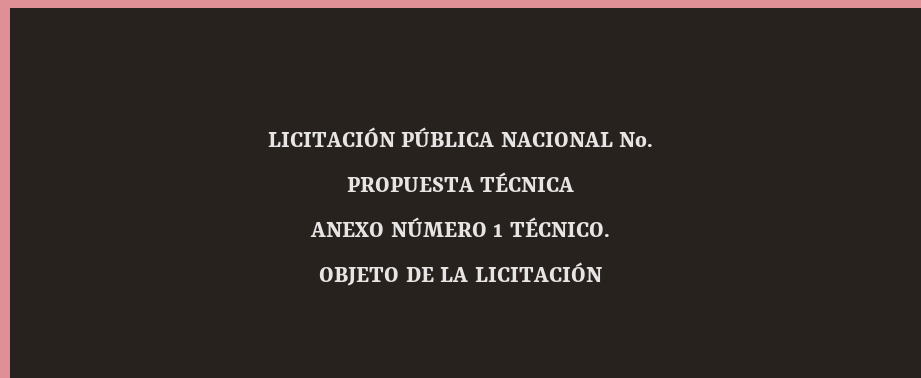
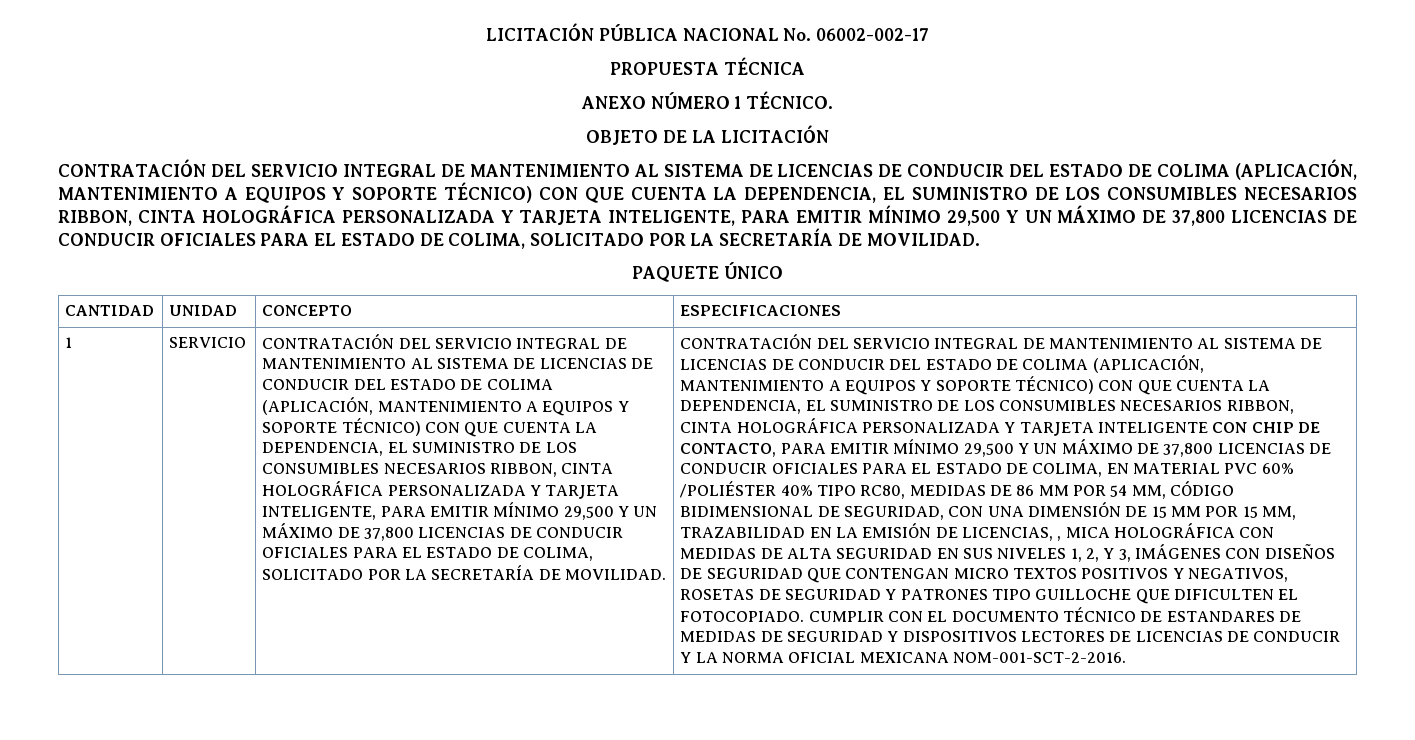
- LICITACIÓN PÚBLICA NACIONAL No.
+ LICITACIÓN PÚBLICA NACIONAL No. 06002-002-17
  OBJETO DE LA LICITACIÓN
+ CONTRATACIÓN DEL SERVICIO INTEGRAL DE MANTENIMIENTO AL SISTEMA DE LICENCIAS DE CONDUCIR DEL ESTADO DE COLIMA (APLICACIÓN, MANTENIMIENTO A EQUIPOS Y SOPORTE TÉCNICO) CON QUE CUENTA LA DEPENDENCIA, EL SUMINISTRO DE LOS CONSUMIBLES NECESARIOS RIBBON, CINTA HOLOGRÁFICA PERSONALIZADA Y TARJETA INTELIGENTE, PARA EMITIR MÍNIMO 29,500 Y UN MÁXIMO DE 37,800 LICENCIAS DE CONDUCIR OFICIALES PARA EL ESTADO DE COLIMA, SOLICITADO POR LA SECRETARÍA DE MOVILIDAD.
+ PAQUETE ÚNICO
+ CANTIDAD | UNIDAD | CONCEPTO | ESPECIFICACIONES
+ 1 | SERVICIO | CONTRATACIÓN DEL SERVICIO INTEGRAL DE MANTENIMIENTO AL SISTEMA DE LICENCIAS DE CONDUCIR DEL ESTADO DE COLIMA (APLICACIÓN, MANTENIMIENTO A EQUIPOS Y SOPORTE TÉCNICO) CON QUE CUENTA LA DEPENDENCIA, EL SUMINISTRO DE LOS CONSUMIBLES NECESARIOS RIBBON, CINTA HOLOGRÁFICA PERSONALIZADA Y TARJETA INTELIGENTE, PARA EMITIR MÍNIMO 29,500 Y UN MÁXIMO DE 37,800 LICENCIAS DE CONDUCIR OFICIALES PARA EL ESTADO DE COLIMA, SOLICITADO POR LA SECRETARÍA DE MOVILIDAD. | CONTRATACIÓN DEL SERVICIO INTEGRAL DE MANTENIMIENTO AL SISTEMA DE LICENCIAS DE CONDUCIR DEL ESTADO DE COLIMA (APLICACIÓN, MANTENIMIENTO A EQUIPOS Y SOPORTE TÉCNICO) CON QUE CUENTA LA DEPENDENCIA, EL SUMINISTRO DE LOS CONSUMIBLES NECESARIOS RIBBON, CINTA HOLOGRÁFICA PERSONALIZADA Y TARJETA INTELIGENTE CON CHIP DE CONTACTO, PARA EMITIR MÍNIMO 29,500 Y UN MÁXIMO DE 37,800 LICENCIAS DE CONDUCIR OFICIALES PARA EL ESTADO DE COLIMA, EN MATERIAL PVC 60% /POLIÉSTER 40% TIPO RC80, MEDIDAS DE 86 MM POR 54 MM, CÓDIGO BIDIMENSIONAL DE SEGURIDAD, CON UNA DIMENSIÓN DE 15 MM POR 15 MM, TRAZABILIDAD EN LA EMISIÓN DE LICENCIAS, , MICA HOLOGRÁFICA CON MEDIDAS DE ALTA SEGURIDAD EN SUS NIVELES 1, 2, Y 3, IMÁGENES CON DISEÑOS DE SEGURIDAD QUE CONTENGAN MICRO TEXTOS POSITIVOS Y NEGATIVOS, ROSETAS DE SEGURIDAD Y PATRONES TIPO GUILLOCHE QUE DIFICULTEN EL FOTOCOPIADO. CUMPLIR CON EL DOCUMENTO TÉCNICO DE ESTANDARES DE MEDIDAS DE SEGURIDAD Y DISPOSITIVOS LECTORES DE LICENCIAS DE CONDUCIR Y LA NORMA OFICIAL MEXICANA NOM-001-SCT-2-2016.

